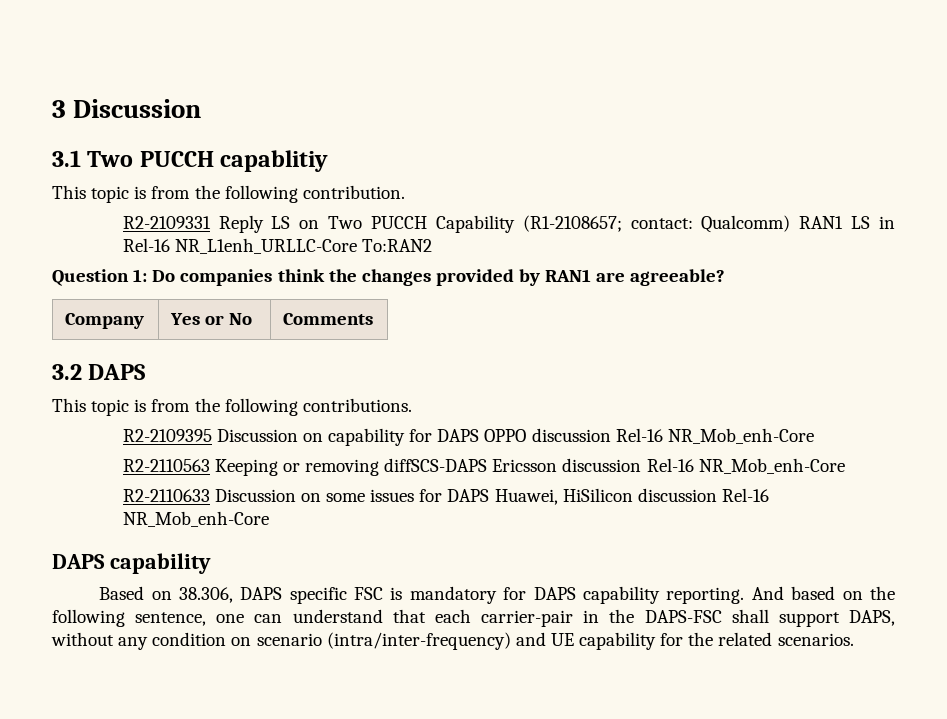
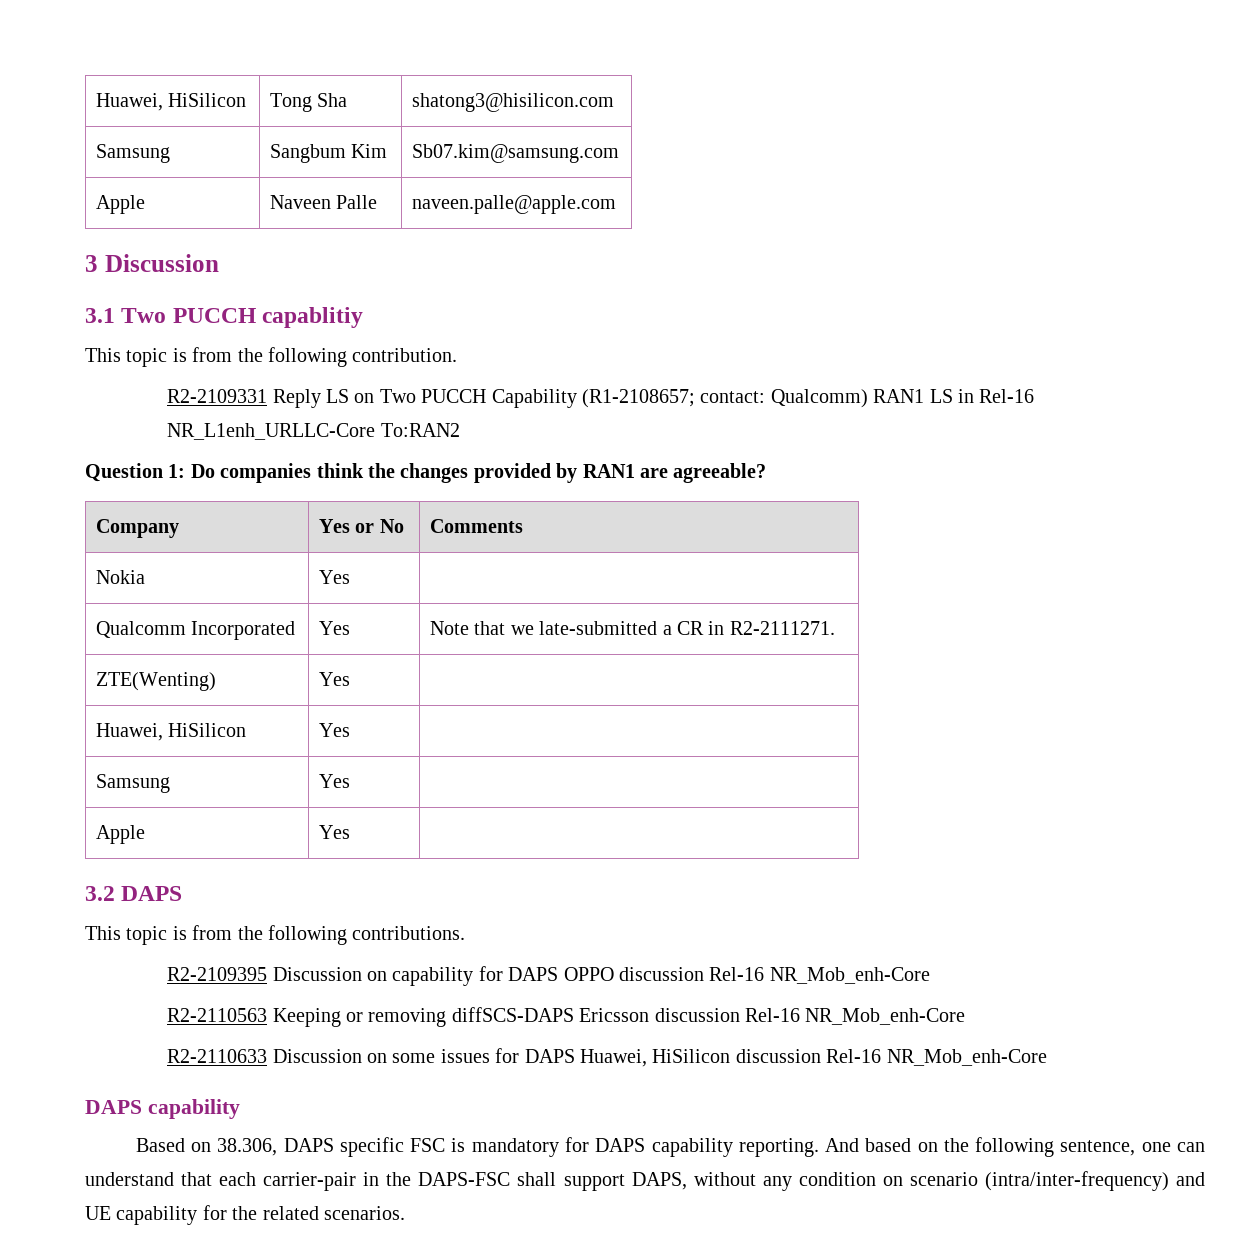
+ Huawei, HiSilicon | Tong Sha | shatong3@hisilicon.com
+ Samsung | Sangbum Kim | Sb07.kim@samsung.com
+ Apple | Naveen Palle | naveen.palle@apple.com
+ Nokia | Yes |
+ Qualcomm Incorporated | Yes | Note that we late-submitted a CR in R2-2111271.
+ ZTE(Wenting) | Yes |
+ Huawei, HiSilicon | Yes |
+ Samsung | Yes |
+ Apple | Yes |

